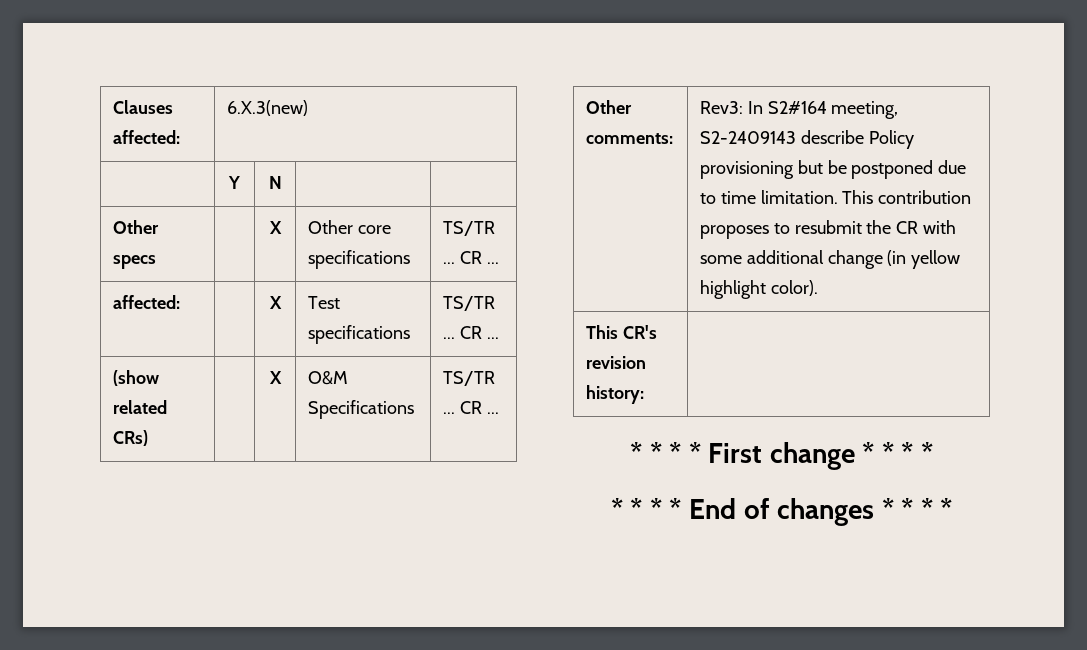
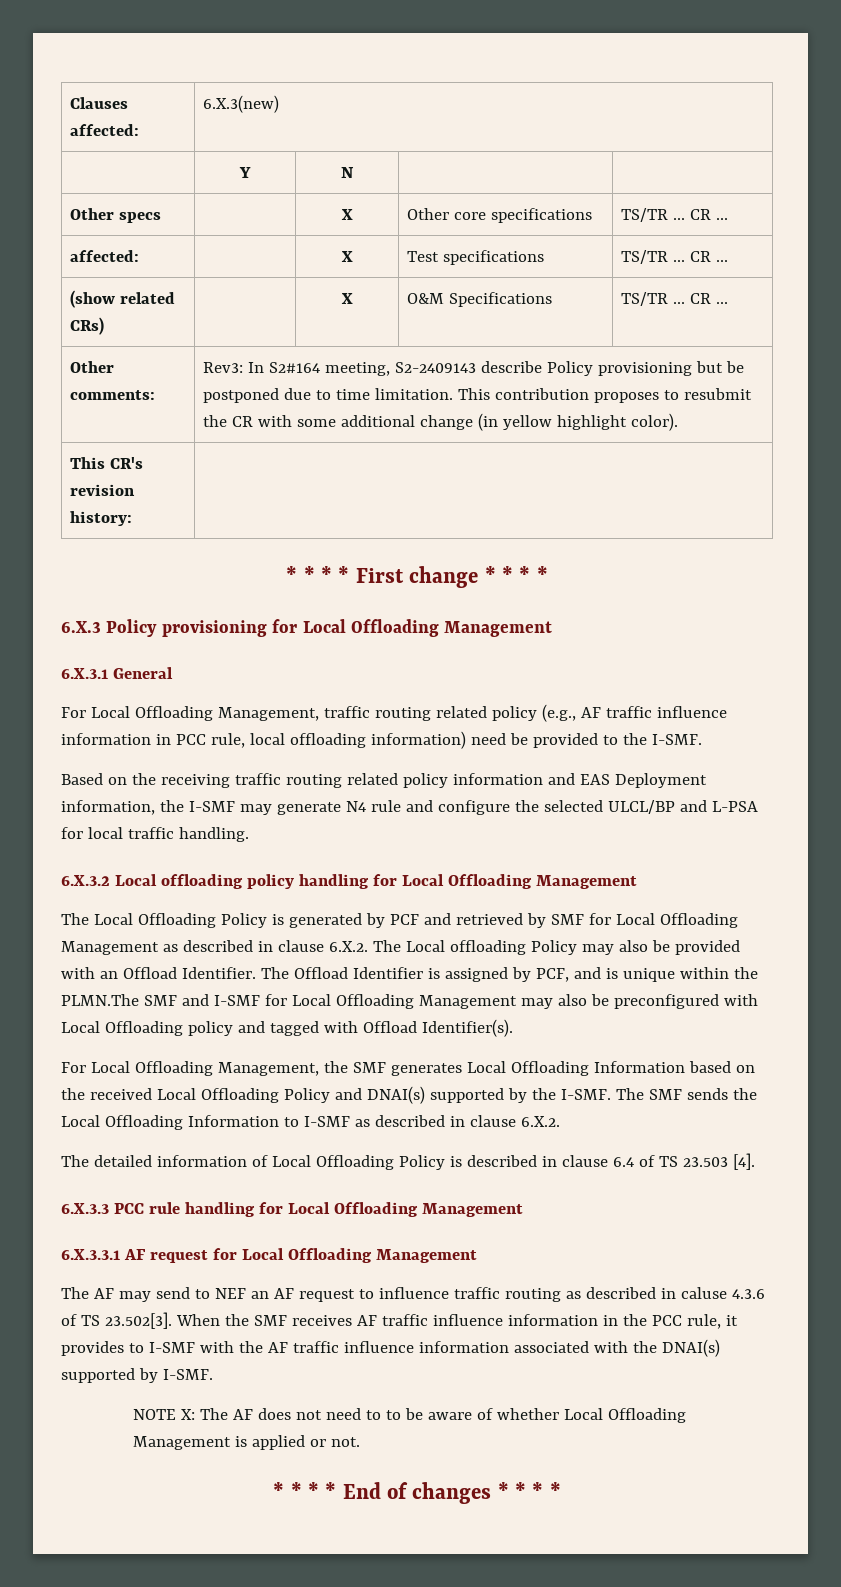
+ 6.X.3 Policy provisioning for Local Offloading Management
+ 6.X.3.1 General
+ For Local Offloading Management, traffic routing related policy (e.g., AF traffic influence information in PCC rule, local offloading information) need be provided to the I-SMF.
+ Based on the receiving traffic routing related policy information and EAS Deployment information, the I-SMF may generate N4 rule and configure the selected ULCL/BP and L-PSA for local traffic handling.
+ 6.X.3.2 Local offloading policy handling for Local Offloading Management
+ The Local Offloading Policy is generated by PCF and retrieved by SMF for Local Offloading Management as described in clause 6.X.2. The Local offloading Policy may also be provided with an Offload Identifier. The Offload Identifier is assigned by PCF, and is unique within the PLMN.The SMF and I-SMF for Local Offloading Management may also be preconfigured with Local Offloading policy and tagged with Offload Identifier(s).
+ For Local Offloading Management, the SMF generates Local Offloading Information based on the received Local Offloading Policy and DNAI(s) supported by the I-SMF. The SMF sends the Local Offloading Information to I-SMF as described in clause 6.X.2.
+ The detailed information of Local Offloading Policy is described in clause 6.4 of TS 23.503 [4].
+ 6.X.3.3 PCC rule handling for Local Offloading Management
+ 6.X.3.3.1 AF request for Local Offloading Management
+ The AF may send to NEF an AF request to influence traffic routing as described in caluse 4.3.6 of TS 23.502[3]. When the SMF receives AF traffic influence information in the PCC rule, it provides to I-SMF with the AF traffic influence information associated with the DNAI(s) supported by I-SMF.
+ NOTE X: The AF does not need to to be aware of whether Local Offloading Management is applied or not.

